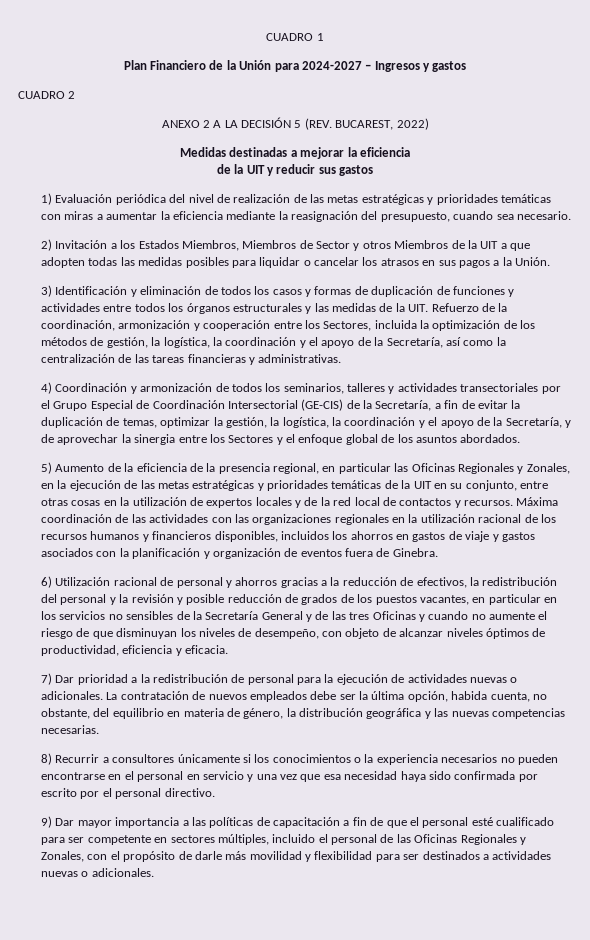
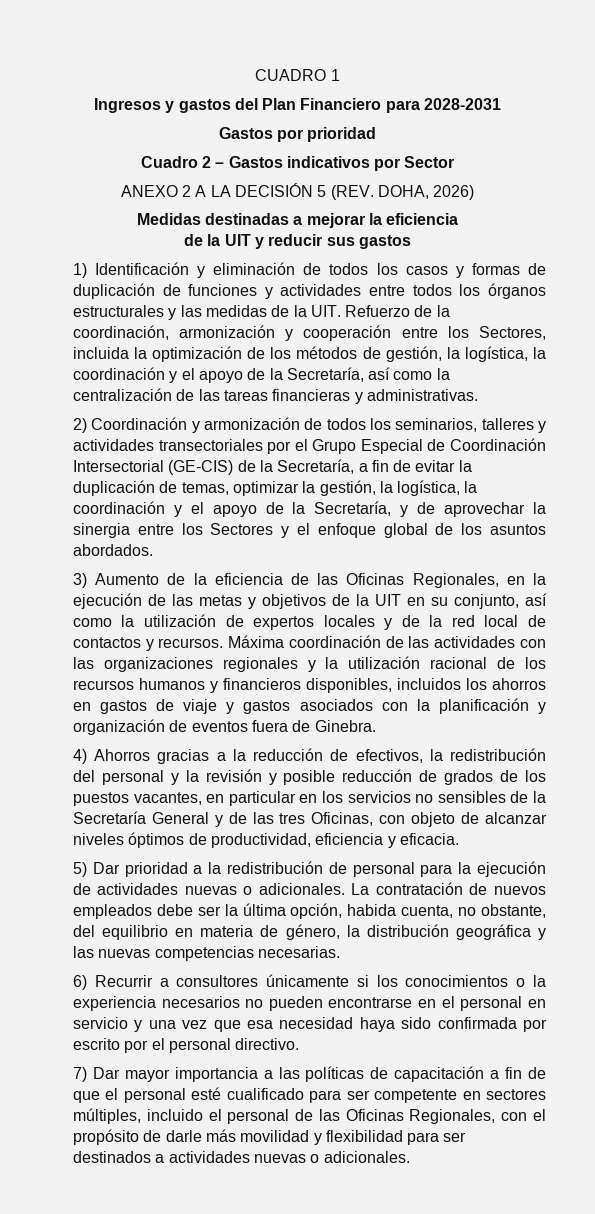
- Plan Financiero de la Unión para 2024-2027 – Ingresos y gastos
- CUADRO 2
+ Ingresos y gastos del Plan Financiero para 2028-2031
+ Gastos por prioridad
+ Cuadro 2 – Gastos indicativos por Sector
- ANEXO 2 A LA DECISIÓN 5 (REV. BUCAREST, 2022)
+ ANEXO 2 A LA DECISIÓN 5 (REV. DOHA, 2026)
- 1) Evaluación periódica del nivel de realización de las metas estratégicas y prioridades temáticas con miras a aumentar la eficiencia mediante la reasignación del presupuesto, cuando sea necesario.
- 2) Invitación a los Estados Miembros, Miembros de Sector y otros Miembros de la UIT a que adopten todas las medidas posibles para liquidar o cancelar los atrasos en sus pagos a la Unión.
- 3) Identificación y eliminación de todos los casos y formas de duplicación de funciones y actividades entre todos los órganos estructurales y las medidas de la UIT. Refuerzo de la coordinación, armonización y cooperación entre los Sectores, incluida la optimización de los métodos de gestión, la logística, la coordinación y el apoyo de la Secretaría, así como la centralización de las tareas financieras y administrativas.
+ 1) Identificación y eliminación de todos los casos y formas de duplicación de funciones y actividades entre todos los órganos estructurales y las medidas de la UIT. Refuerzo de la coordinación, armonización y cooperación entre los Sectores, incluida la optimización de los métodos de gestión, la logística, la coordinación y el apoyo de la Secretaría, así como la centralización de las tareas financieras y administrativas.
- 4) Coordinación y armonización de todos los seminarios, talleres y actividades transectoriales por el Grupo Especial de Coordinación Intersectorial (GE-CIS) de la Secretaría, a fin de evitar la duplicación de temas, optimizar la gestión, la logística, la coordinación y el apoyo de la Secretaría, y de aprovechar la sinergia entre los Sectores y el enfoque global de los asuntos abordados.
+ 2) Coordinación y armonización de todos los seminarios, talleres y actividades transectoriales por el Grupo Especial de Coordinación Intersectorial (GE-CIS) de la Secretaría, a fin de evitar la duplicación de temas, optimizar la gestión, la logística, la coordinación y el apoyo de la Secretaría, y de aprovechar la sinergia entre los Sectores y el enfoque global de los asuntos abordados.
- 5) Aumento de la eficiencia de la presencia regional, en particular las Oficinas Regionales y Zonales, en la ejecución de las metas estratégicas y prioridades temáticas de la UIT en su conjunto, entre otras cosas en la utilización de expertos locales y de la red local de contactos y recursos.
+ 3) Aumento de la eficiencia de las Oficinas Regionales, en la ejecución de las metas y objetivos de la UIT en su conjunto, así como la utilización de expertos locales y de la red local de contactos y recursos.
- Máxima coordinación de las actividades con las organizaciones regionales en la utilización racional de los recursos humanos y financieros disponibles, incluidos los ahorros en gastos de viaje y gastos asociados con la planificación y organización de eventos fuera de Ginebra.
+ Máxima coordinación de las actividades con las organizaciones regionales y la utilización racional de los recursos humanos y financieros disponibles, incluidos los ahorros en gastos de viaje y gastos asociados con la planificación y organización de eventos fuera de Ginebra.
- 6) Utilización racional de personal y ahorros gracias a la reducción de efectivos, la redistribución del personal y la revisión y posible reducción de grados de los puestos vacantes, en particular en los servicios no sensibles de la Secretaría General y de las tres Oficinas y cuando no aumente el riesgo de que disminuyan los niveles de desempeño, con objeto de alcanzar niveles óptimos de productividad, eficiencia y eficacia.
+ 4) Ahorros gracias a la reducción de efectivos, la redistribución del personal y la revisión y posible reducción de grados de los puestos vacantes, en particular en los servicios no sensibles de la Secretaría General y de las tres Oficinas, con objeto de alcanzar niveles óptimos de productividad, eficiencia y eficacia.
- 7) Dar prioridad a la redistribución de personal para la ejecución de actividades nuevas o adicionales.
+ 5) Dar prioridad a la redistribución de personal para la ejecución de actividades nuevas o adicionales.
- 8) Recurrir a consultores únicamente si los conocimientos o la experiencia necesarios no pueden encontrarse en el personal en servicio y una vez que esa necesidad haya sido confirmada por escrito por el personal directivo.
+ 6) Recurrir a consultores únicamente si los conocimientos o la experiencia necesarios no pueden encontrarse en el personal en servicio y una vez que esa necesidad haya sido confirmada por escrito por el personal directivo.
- 9) Dar mayor importancia a las políticas de capacitación a fin de que el personal esté cualificado para ser competente en sectores múltiples, incluido el personal de las Oficinas Regionales y Zonales, con el propósito de darle más movilidad y flexibilidad para ser destinados a actividades nuevas o adicionales.
+ 7) Dar mayor importancia a las políticas de capacitación a fin de que el personal esté cualificado para ser competente en sectores múltiples, incluido el personal de las Oficinas Regionales, con el propósito de darle más movilidad y flexibilidad para ser destinados a actividades nuevas o adicionales.

